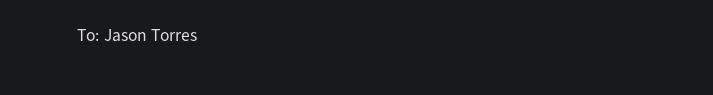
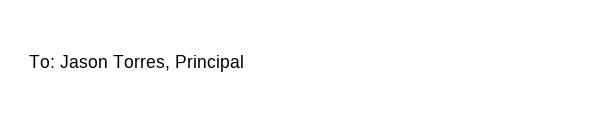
- To: Jason Torres
+ To: Jason Torres, Principal

